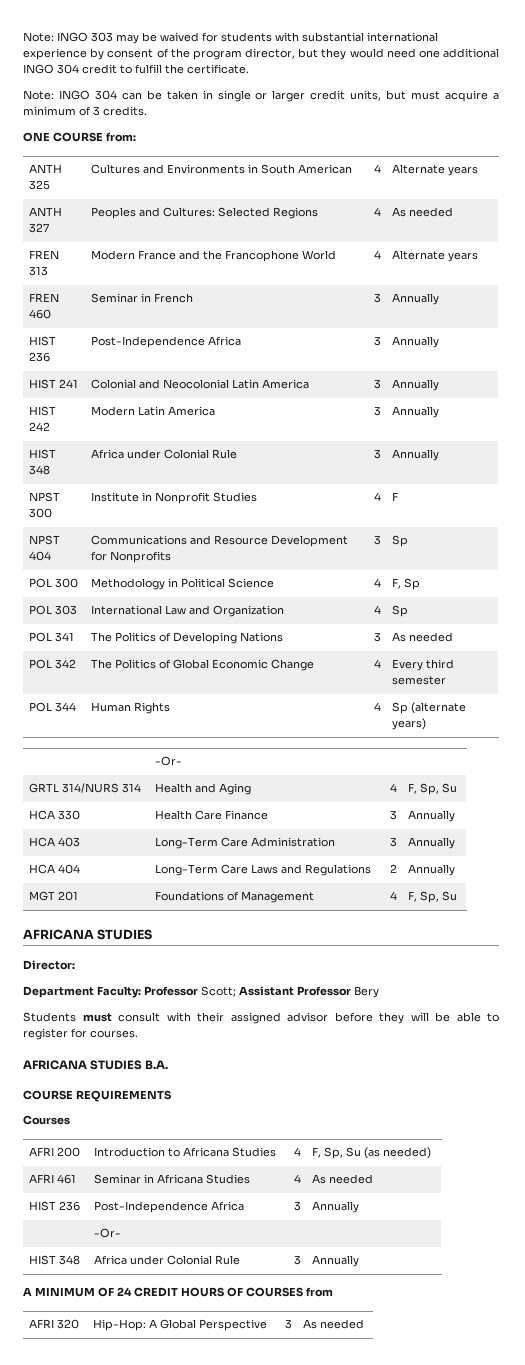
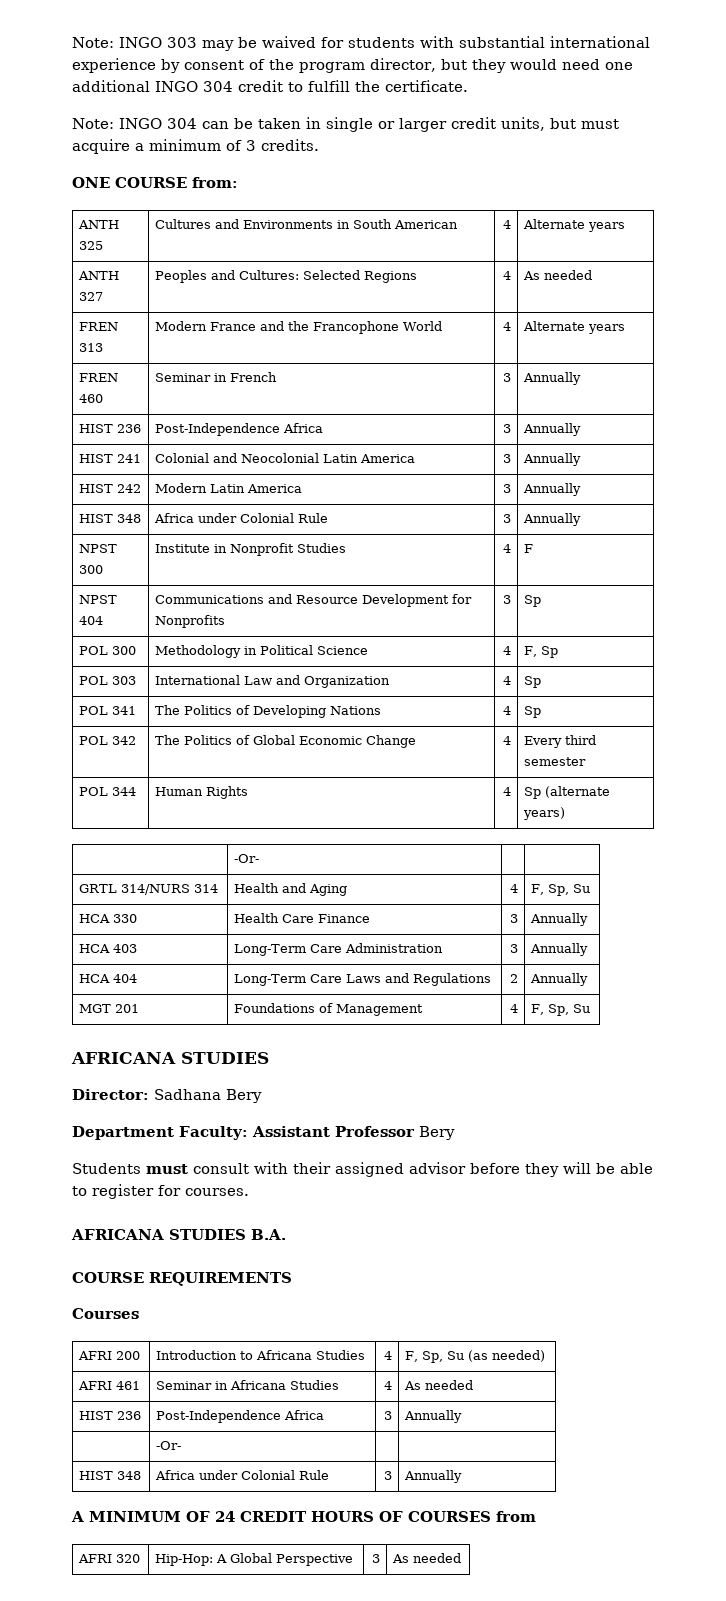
- POL 341 | The Politics of Developing Nations | 3 | As needed
+ POL 341 | The Politics of Developing Nations | 4 | Sp
- Director:
+ Director: Sadhana Bery
- Department Faculty: Professor Scott; Assistant Professor Bery
+ Department Faculty: Assistant Professor Bery

